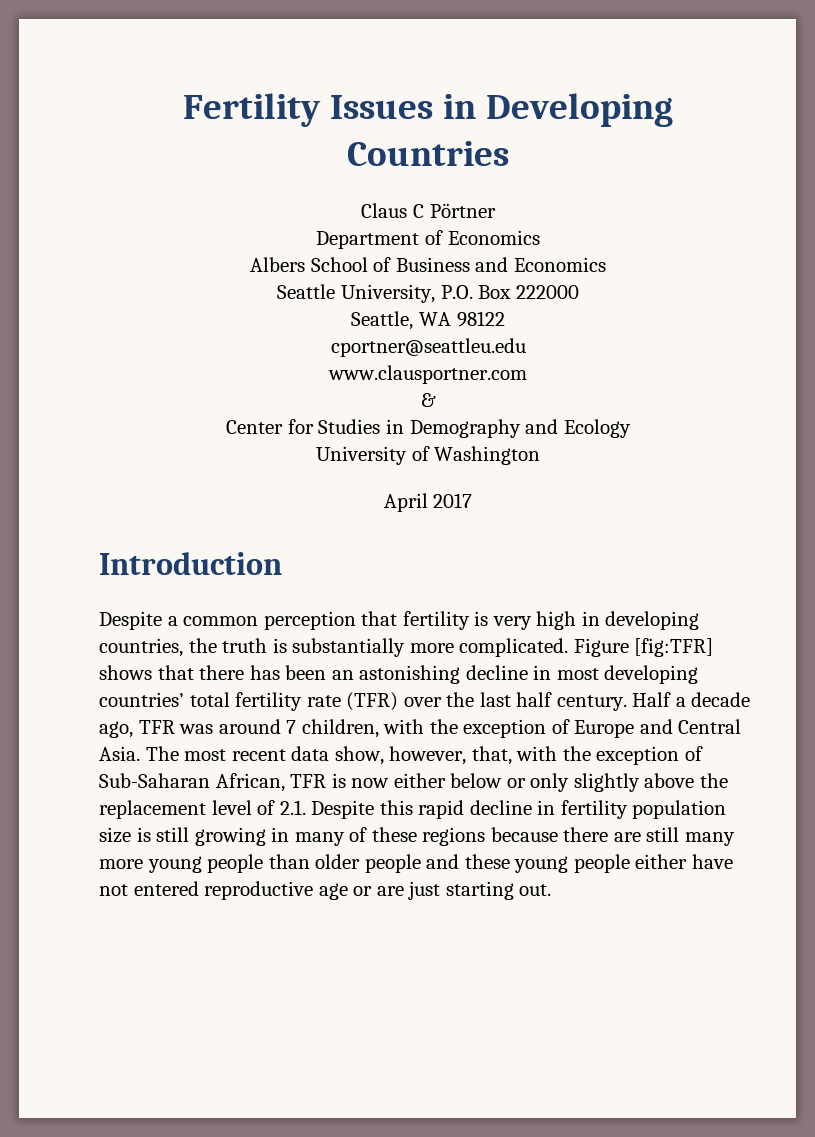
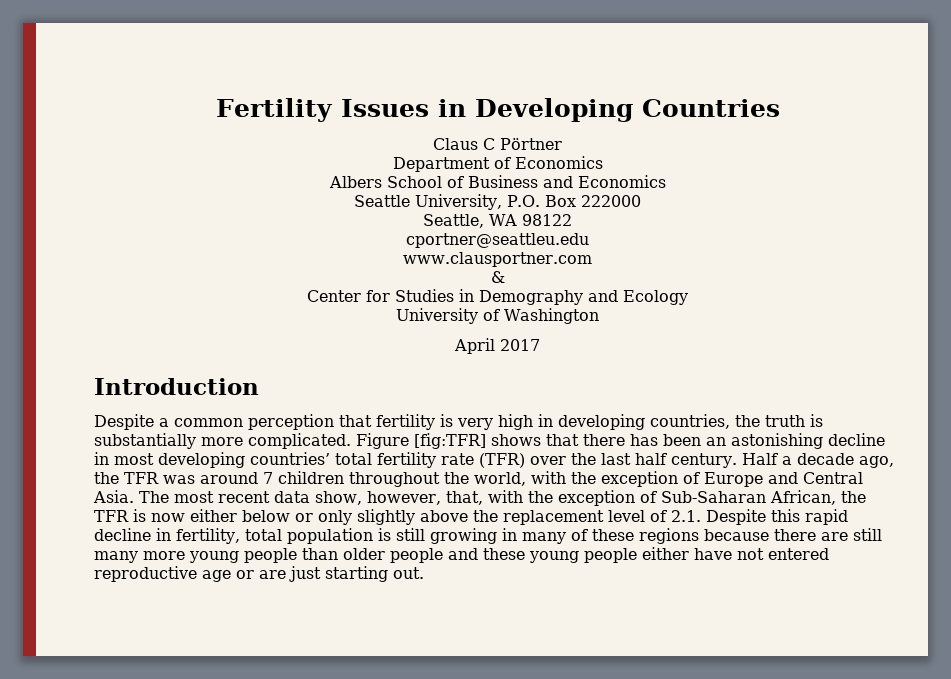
- Half a decade ago, TFR was around 7 children, with the exception of Europe and Central Asia.
+ Half a decade ago, the TFR was around 7 children throughout the world, with the exception of Europe and Central Asia.
- The most recent data show, however, that, with the exception of Sub-Saharan African, TFR is now either below or only slightly above the replacement level of 2.1. Despite this rapid decline in fertility population size is still growing in many of these regions because there are still many more young people than older people and these young people either have not entered reproductive age or are just starting out.
+ The most recent data show, however, that, with the exception of Sub-Saharan African, the TFR is now either below or only slightly above the replacement level of 2.1. Despite this rapid decline in fertility, total population is still growing in many of these regions because there are still many more young people than older people and these young people either have not entered reproductive age or are just starting out.

